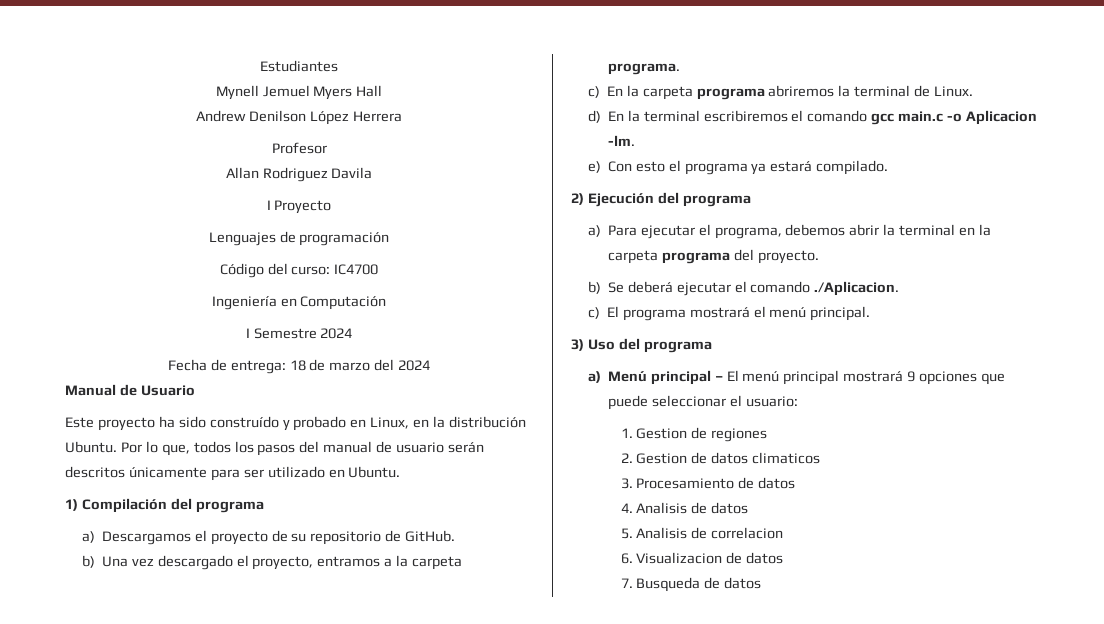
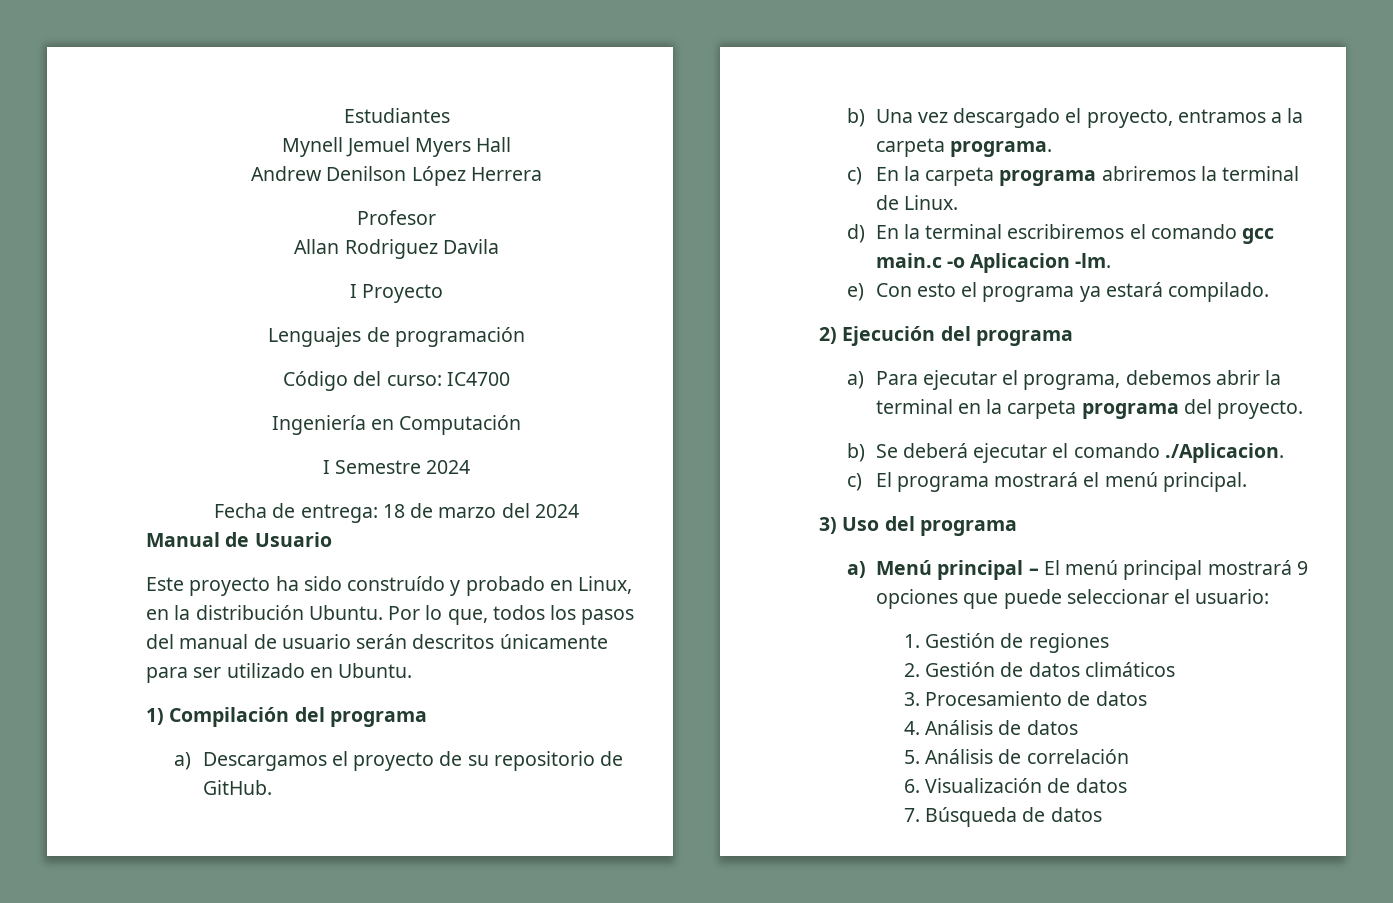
- 1. Gestion de regiones
+ 1. Gestión de regiones
- 2. Gestion de datos climaticos
+ 2. Gestión de datos climáticos
- 4. Analisis de datos
+ 4. Análisis de datos
- 5. Analisis de correlacion
+ 5. Análisis de correlación
- 6. Visualizacion de datos
+ 6. Visualización de datos
- 7. Busqueda de datos
+ 7. Búsqueda de datos

